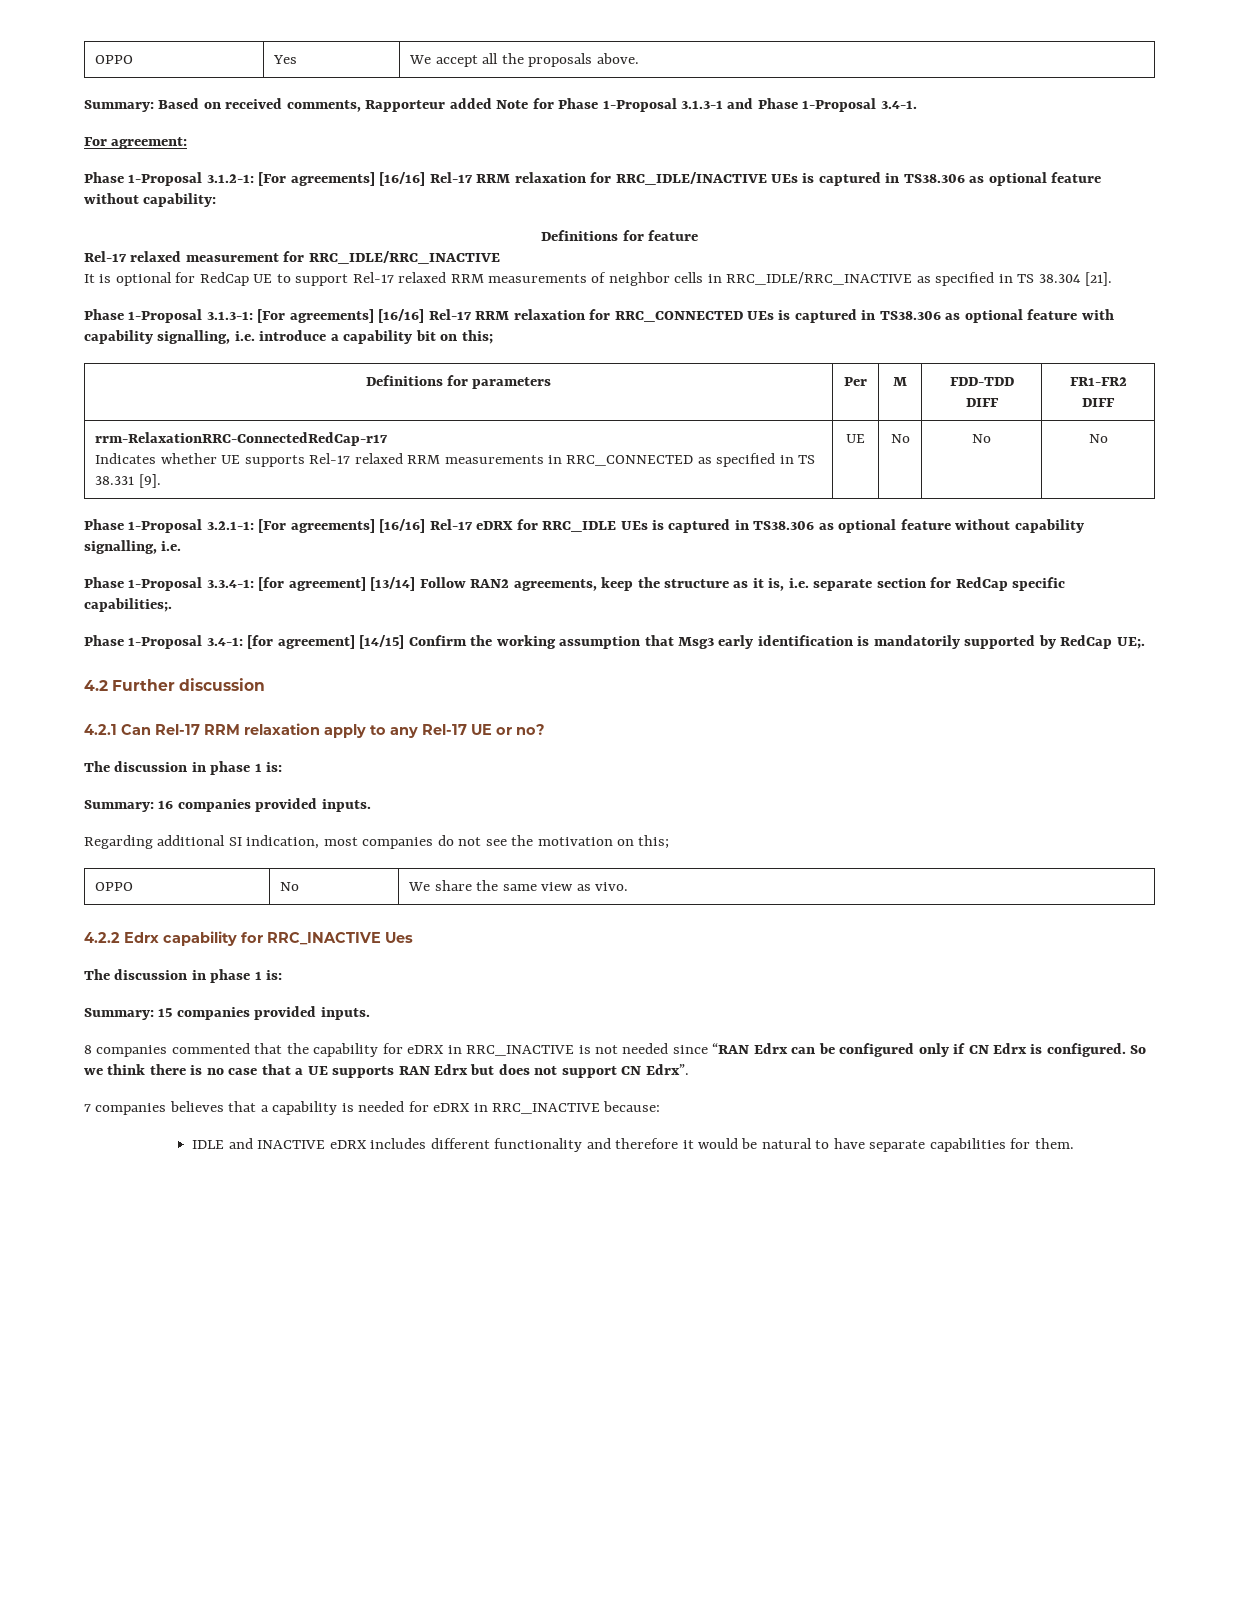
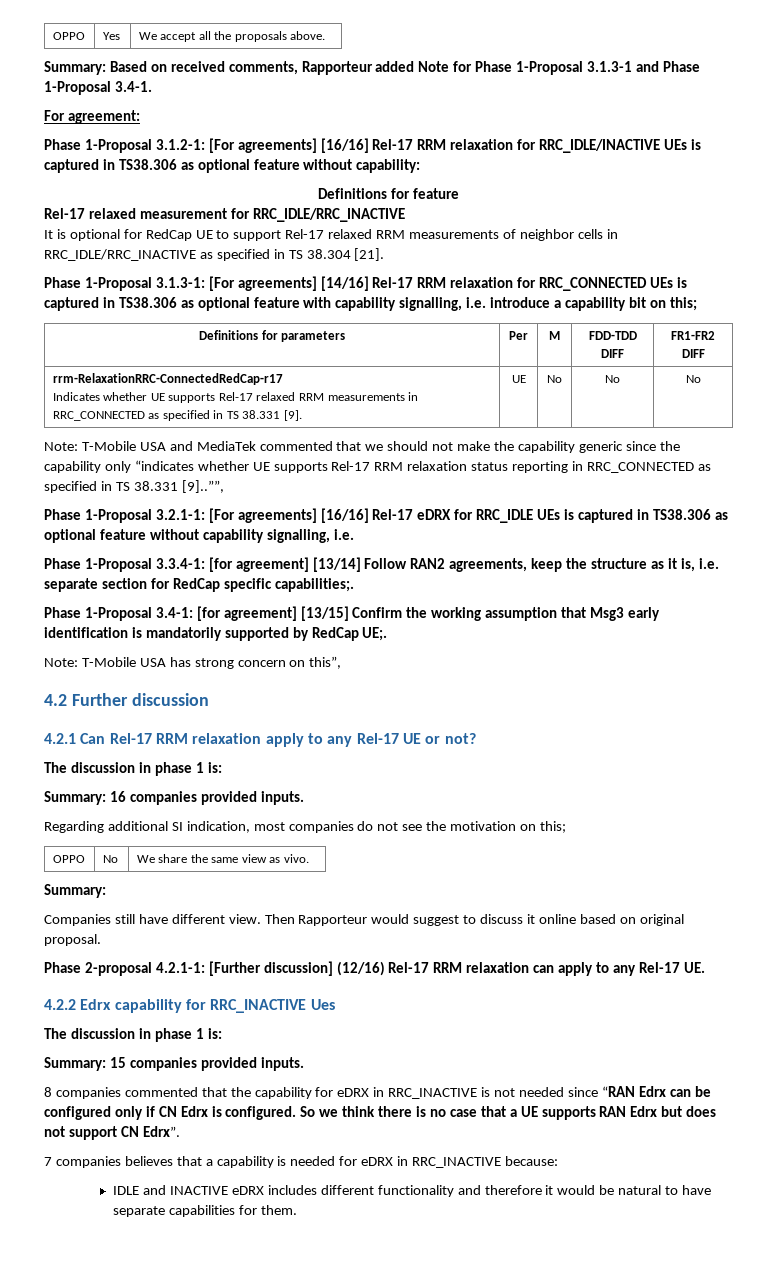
- Phase 1-Proposal 3.1.3-1: [For agreements] [16/16] Rel-17 RRM relaxation for RRC_CONNECTED UEs is captured in TS38.306 as optional feature with capability signalling, i.e. introduce a capability bit on this;
+ Phase 1-Proposal 3.1.3-1: [For agreements] [14/16] Rel-17 RRM relaxation for RRC_CONNECTED UEs is captured in TS38.306 as optional feature with capability signalling, i.e. introduce a capability bit on this;
+ Note: T-Mobile USA and MediaTek commented that we should not make the capability generic since the capability only “indicates whether UE supports Rel-17 RRM relaxation status reporting in RRC_CONNECTED as specified in TS 38.331 [9]..””,
- Phase 1-Proposal 3.4-1: [for agreement] [14/15] Confirm the working assumption that Msg3 early identification is mandatorily supported by RedCap UE;.
+ Phase 1-Proposal 3.4-1: [for agreement] [13/15] Confirm the working assumption that Msg3 early identification is mandatorily supported by RedCap UE;.
+ Note: T-Mobile USA has strong concern on this”,
- 4.2.1 Can Rel-17 RRM relaxation apply to any Rel-17 UE or no?
+ 4.2.1 Can Rel-17 RRM relaxation apply to any Rel-17 UE or not?
  OPPO | No | We share the same view as vivo.
+ Summary:
+ Companies still have different view. Then Rapporteur would suggest to discuss it online based on original proposal.
+ Phase 2-proposal 4.2.1-1: [Further discussion] (12/16) Rel-17 RRM relaxation can apply to any Rel-17 UE.

